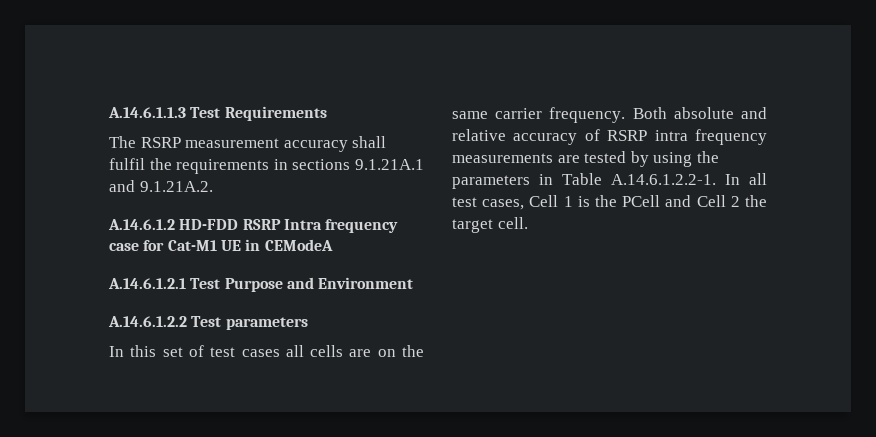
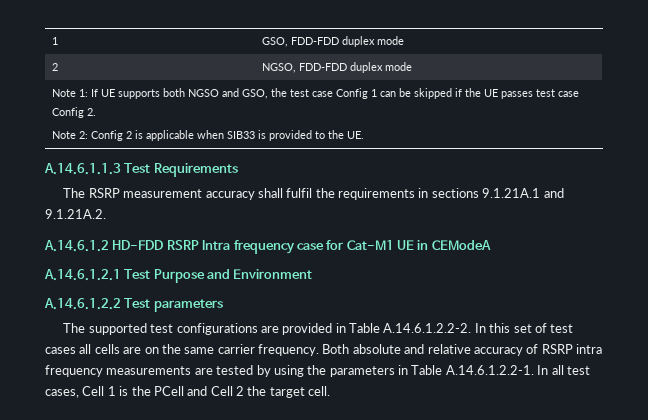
+ 1 | GSO, FDD-FDD duplex mode
+ 2 | NGSO, FDD-FDD duplex mode
+ Note 1: If UE supports both NGSO and GSO, the test case Config 1 can be skipped if the UE passes test case Config 2.
+ Note 2: Config 2 is applicable when SIB33 is provided to the UE.
- In this set of test cases all cells are on the same carrier frequency.
+ The supported test configurations are provided in Table A.14.6.1.2.2-2. In this set of test cases all cells are on the same carrier frequency.

